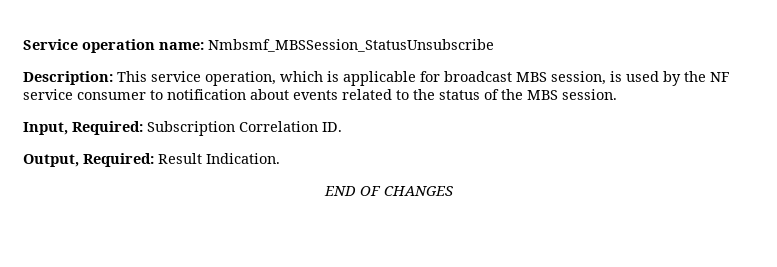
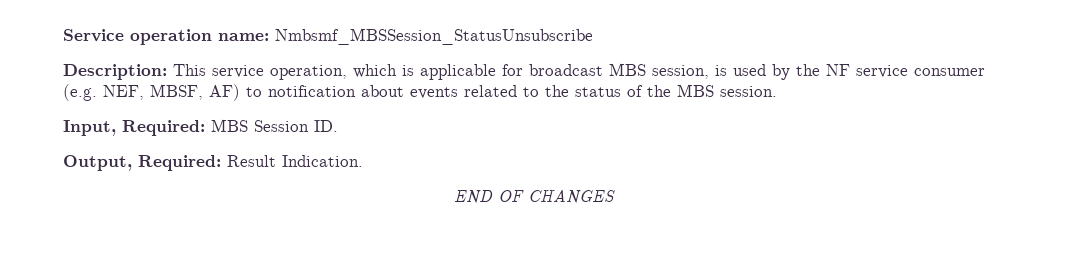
- Description: This service operation, which is applicable for broadcast MBS session, is used by the NF service consumer to notification about events related to the status of the MBS session.
+ Description: This service operation, which is applicable for broadcast MBS session, is used by the NF service consumer (e.g. NEF, MBSF, AF) to notification about events related to the status of the MBS session.
- Input, Required: Subscription Correlation ID.
+ Input, Required: MBS Session ID.

